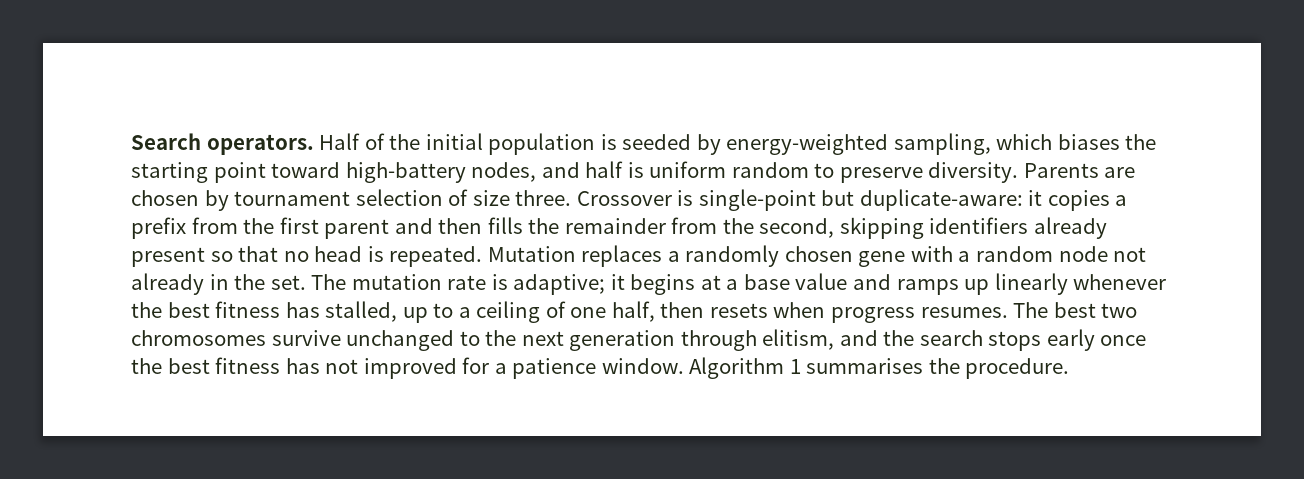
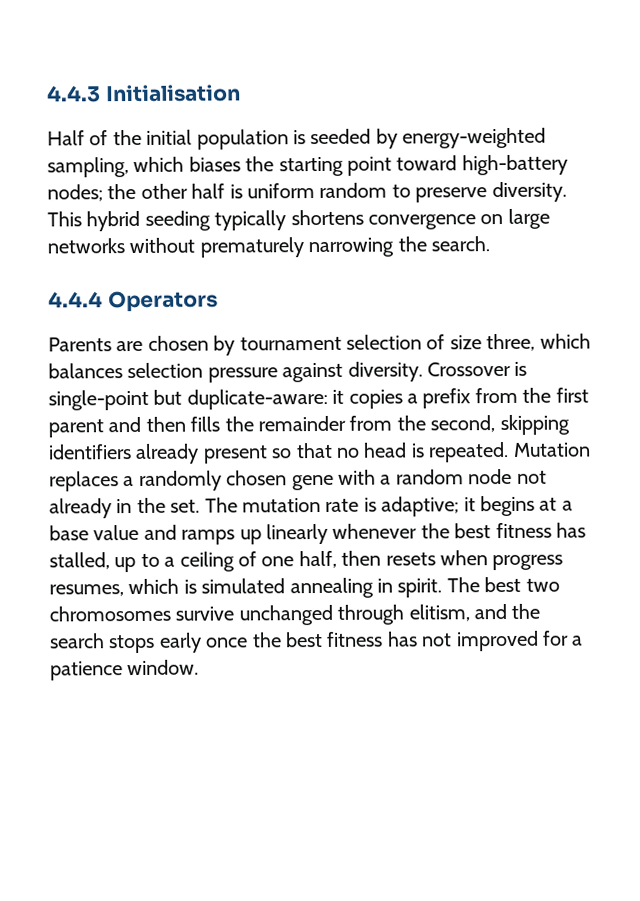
- Search operators. Half of the initial population is seeded by energy-weighted sampling, which biases the starting point toward high-battery nodes, and half is uniform random to preserve diversity. Parents are chosen by tournament selection of size three.
+ 4.4.3 Initialisation
+ Half of the initial population is seeded by energy-weighted sampling, which biases the starting point toward high-battery nodes; the other half is uniform random to preserve diversity. This hybrid seeding typically shortens convergence on large networks without prematurely narrowing the search.
+ 4.4.4 Operators
+ Parents are chosen by tournament selection of size three, which balances selection pressure against diversity.
- The mutation rate is adaptive; it begins at a base value and ramps up linearly whenever the best fitness has stalled, up to a ceiling of one half, then resets when progress resumes.
+ The mutation rate is adaptive; it begins at a base value and ramps up linearly whenever the best fitness has stalled, up to a ceiling of one half, then resets when progress resumes, which is simulated annealing in spirit.
- The best two chromosomes survive unchanged to the next generation through elitism, and the search stops early once the best fitness has not improved for a patience window. Algorithm 1 summarises the procedure.
+ The best two chromosomes survive unchanged through elitism, and the search stops early once the best fitness has not improved for a patience window.

